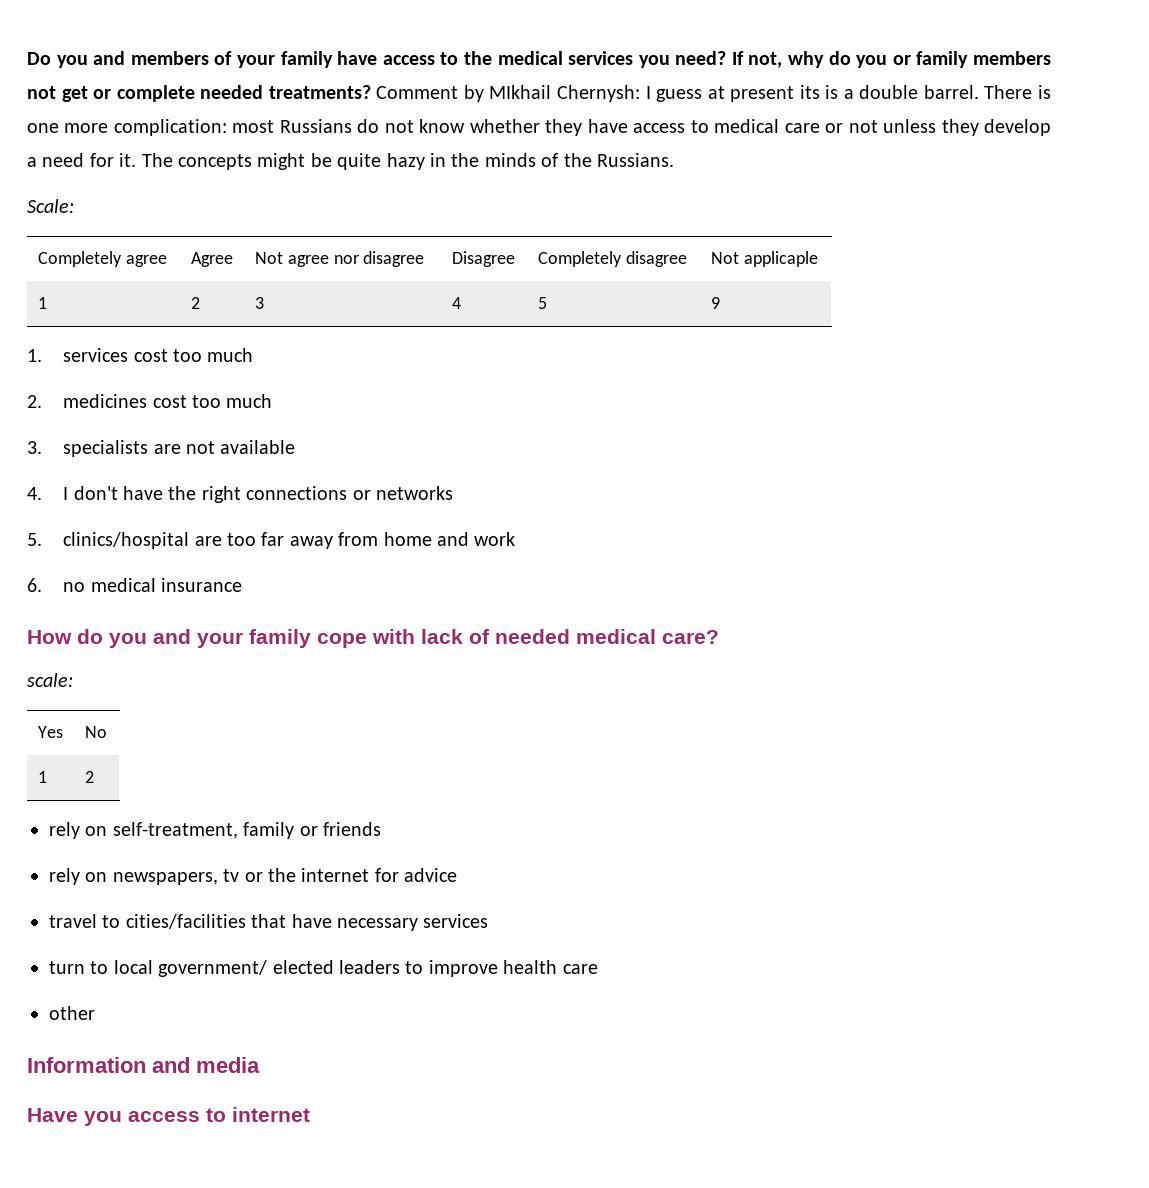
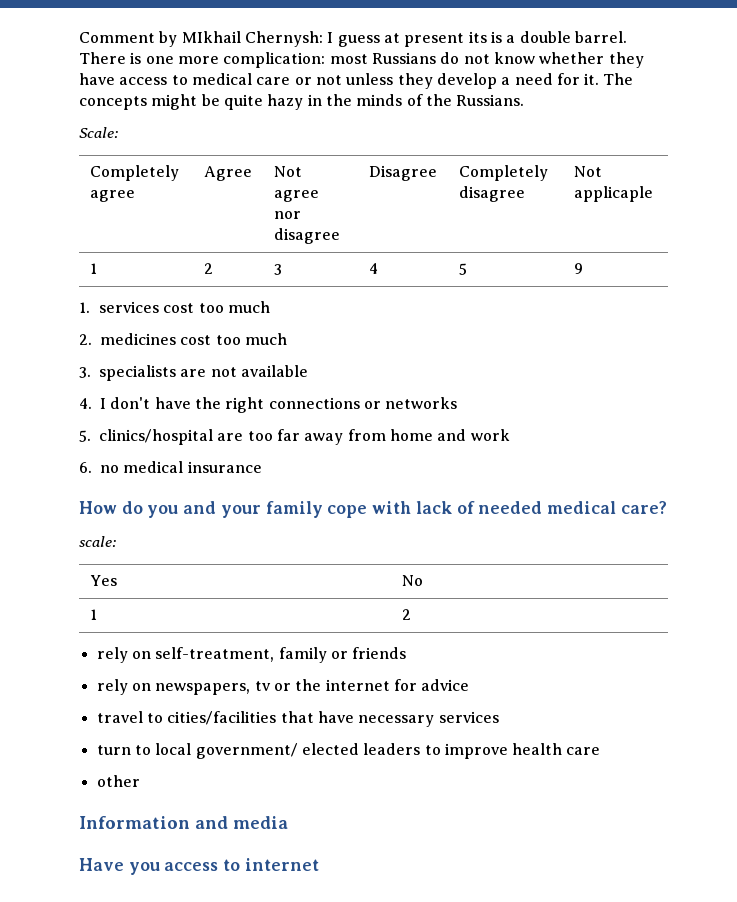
- Do you and members of your family have access to the medical services you need? If not, why do you or family members not get or complete needed treatments?

